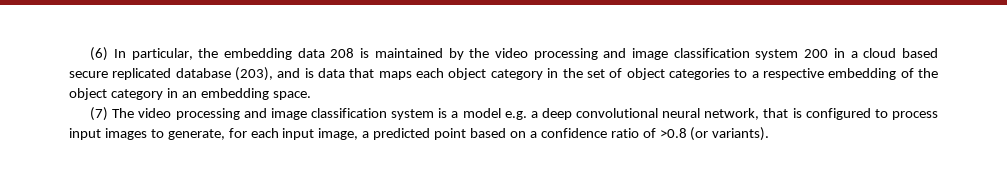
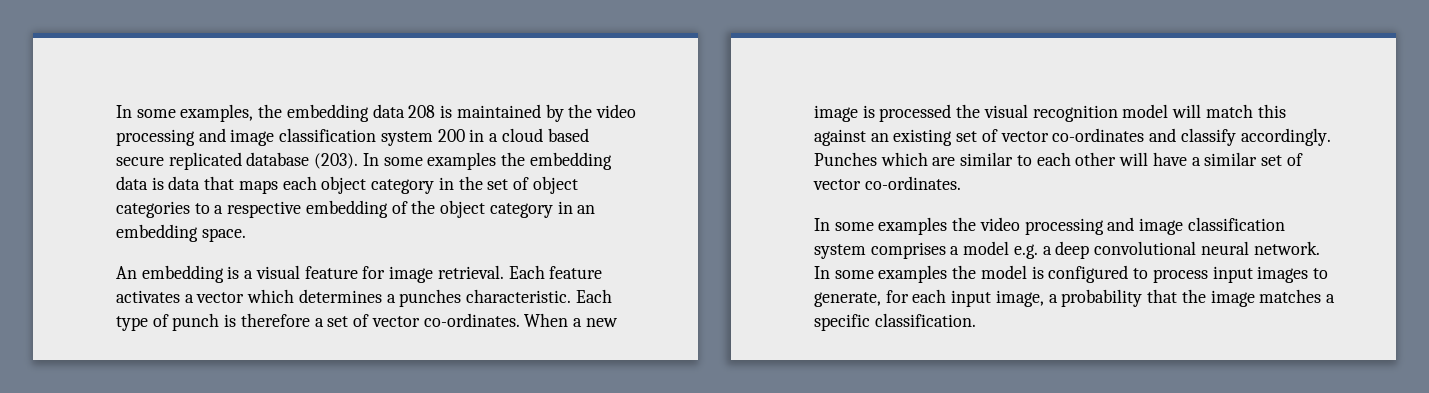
- (6) In particular, the embedding data 208 is maintained by the video processing and image classification system 200 in a cloud based secure replicated database (203), and is data that maps each object category in the set of object categories to a respective embedding of the object category in an embedding space.
+ In some examples, the embedding data 208 is maintained by the video processing and image classification system 200 in a cloud based secure replicated database (203). In some examples the embedding data is data that maps each object category in the set of object categories to a respective embedding of the object category in an embedding space.
- (7) The video processing and image classification system is a model e.g. a deep convolutional neural network, that is configured to process input images to generate, for each input image, a predicted point based on a confidence ratio of >0.8 (or variants).
+ An embedding is a visual feature for image retrieval. Each feature activates a vector which determines a punches characteristic. Each type of punch is therefore a set of vector co-ordinates. When a new image is processed the visual recognition model will match this against an existing set of vector co-ordinates and classify accordingly. Punches which are similar to each other will have a similar set of vector co-ordinates.
+ In some examples the video processing and image classification system comprises a model e.g. a deep convolutional neural network. In some examples the model is configured to process input images to generate, for each input image, a probability that the image matches a specific classification.

